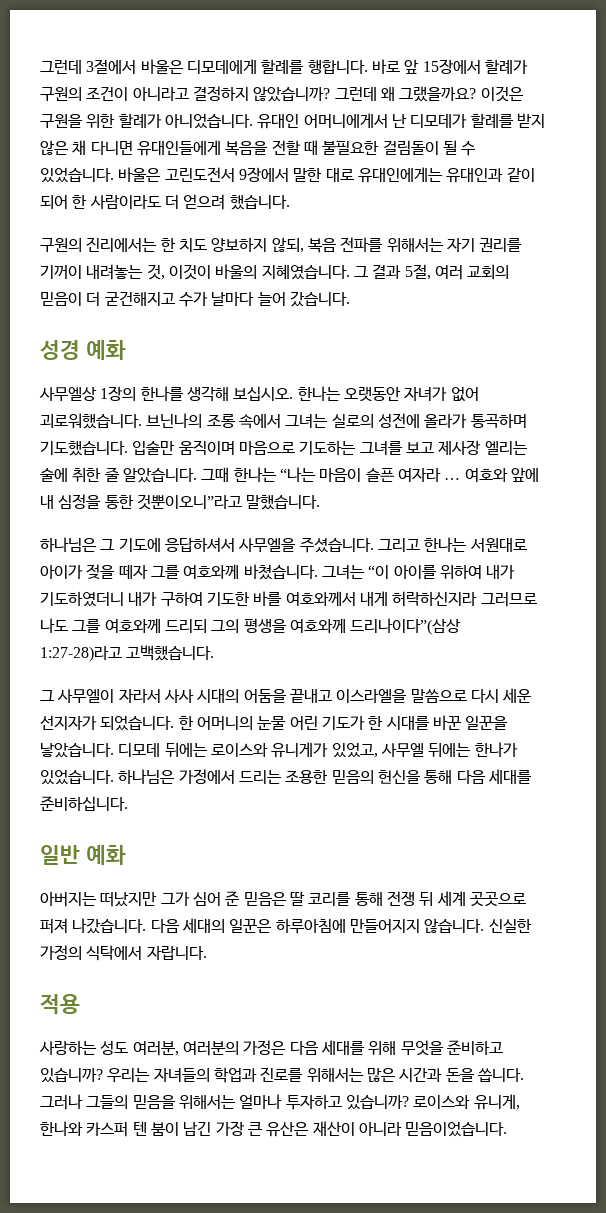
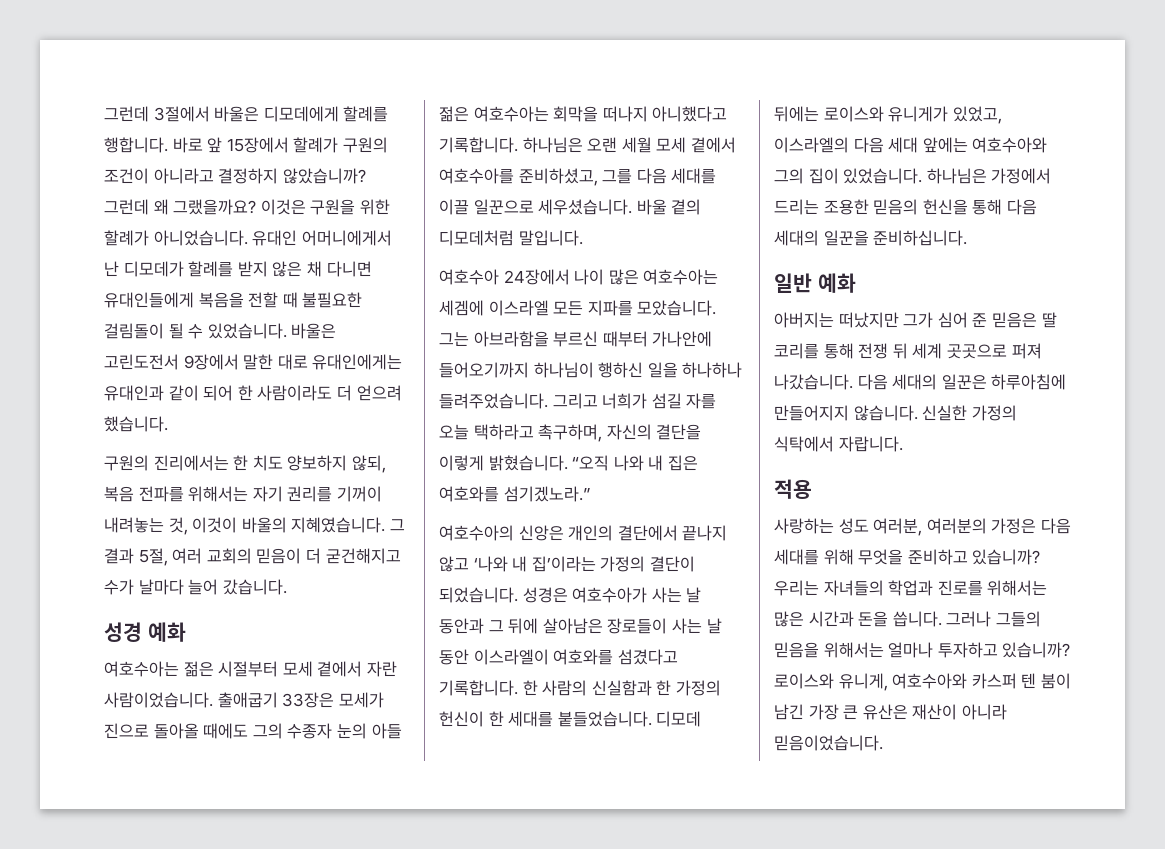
- 사무엘상 1장의 한나를 생각해 보십시오. 한나는 오랫동안 자녀가 없어 괴로워했습니다. 브닌나의 조롱 속에서 그녀는 실로의 성전에 올라가 통곡하며 기도했습니다. 입술만 움직이며 마음으로 기도하는 그녀를 보고 제사장 엘리는 술에 취한 줄 알았습니다. 그때 한나는 “나는 마음이 슬픈 여자라 … 여호와 앞에 내 심정을 통한 것뿐이오니”라고 말했습니다.
- 하나님은 그 기도에 응답하셔서 사무엘을 주셨습니다. 그리고 한나는 서원대로 아이가 젖을 떼자 그를 여호와께 바쳤습니다. 그녀는 “이 아이를 위하여 내가 기도하였더니 내가 구하여 기도한 바를 여호와께서 내게 허락하신지라 그러므로 나도 그를 여호와께 드리되 그의 평생을 여호와께 드리나이다”(삼상 1:27-28)라고 고백했습니다.
- 그 사무엘이 자라서 사사 시대의 어둠을 끝내고 이스라엘을 말씀으로 다시 세운 선지자가 되었습니다. 한 어머니의 눈물 어린 기도가 한 시대를 바꾼 일꾼을 낳았습니다.
+ 여호수아는 젊은 시절부터 모세 곁에서 자란 사람이었습니다. 출애굽기 33장은 모세가 진으로 돌아올 때에도 그의 수종자 눈의 아들 젊은 여호수아는 회막을 떠나지 아니했다고 기록합니다. 하나님은 오랜 세월 모세 곁에서 여호수아를 준비하셨고, 그를 다음 세대를 이끌 일꾼으로 세우셨습니다. 바울 곁의 디모데처럼 말입니다.
+ 여호수아 24장에서 나이 많은 여호수아는 세겜에 이스라엘 모든 지파를 모았습니다. 그는 아브라함을 부르신 때부터 가나안에 들어오기까지 하나님이 행하신 일을 하나하나 들려주었습니다. 그리고 너희가 섬길 자를 오늘 택하라고 촉구하며, 자신의 결단을 이렇게 밝혔습니다. “오직 나와 내 집은 여호와를 섬기겠노라.”
+ 여호수아의 신앙은 개인의 결단에서 끝나지 않고 ‘나와 내 집’이라는 가정의 결단이 되었습니다. 성경은 여호수아가 사는 날 동안과 그 뒤에 살아남은 장로들이 사는 날 동안 이스라엘이 여호와를 섬겼다고 기록합니다. 한 사람의 신실함과 한 가정의 헌신이 한 세대를 붙들었습니다.
- 디모데 뒤에는 로이스와 유니게가 있었고, 사무엘 뒤에는 한나가 있었습니다.
+ 디모데 뒤에는 로이스와 유니게가 있었고, 이스라엘의 다음 세대 앞에는 여호수아와 그의 집이 있었습니다.
- 하나님은 가정에서 드리는 조용한 믿음의 헌신을 통해 다음 세대를 준비하십니다.
+ 하나님은 가정에서 드리는 조용한 믿음의 헌신을 통해 다음 세대의 일꾼을 준비하십니다.
- 로이스와 유니게, 한나와 카스퍼 텐 붐이 남긴 가장 큰 유산은 재산이 아니라 믿음이었습니다.
+ 로이스와 유니게, 여호수아와 카스퍼 텐 붐이 남긴 가장 큰 유산은 재산이 아니라 믿음이었습니다.

